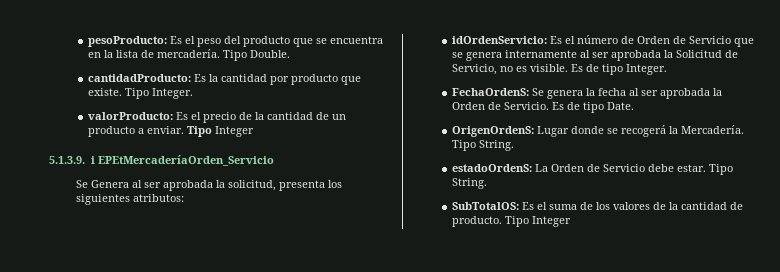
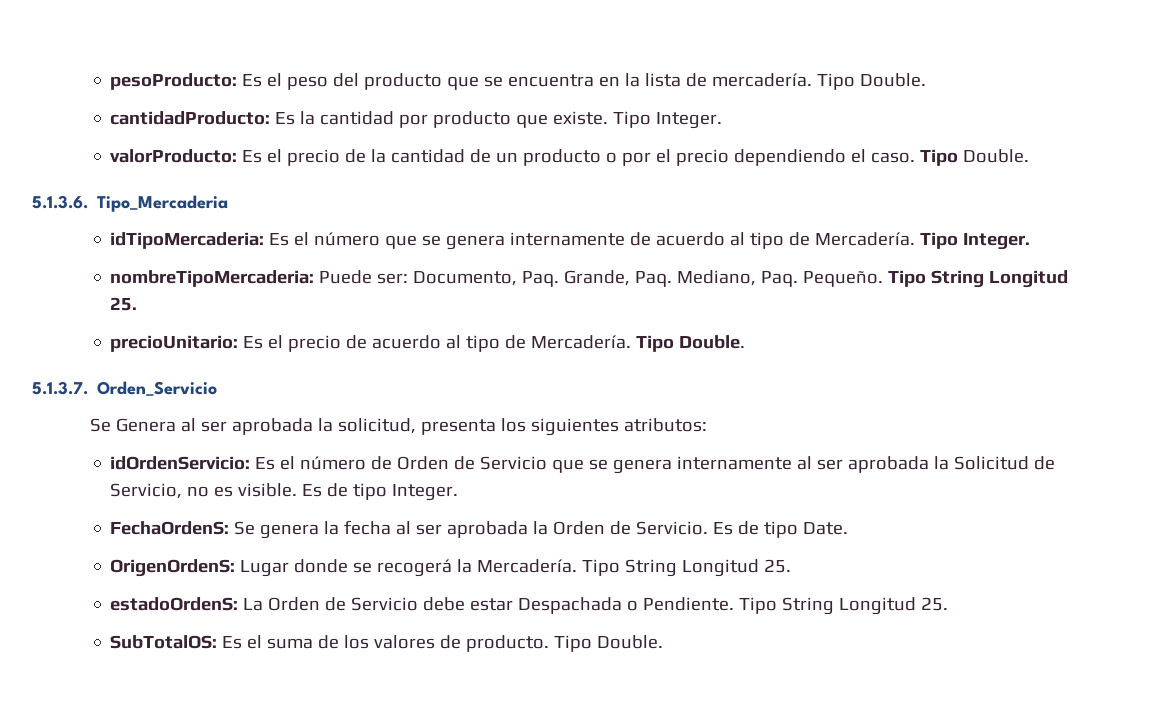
- valorProducto: Es el precio de la cantidad de un producto a enviar. Tipo Integer
- 5.1.3.9. i EPEtMercaderíaOrden_Servicio
+ valorProducto: Es el precio de la cantidad de un producto o por el precio dependiendo el caso. Tipo Double.
+ 5.1.3.6. Tipo_Mercaderia
+ idTipoMercaderia: Es el número que se genera internamente de acuerdo al tipo de Mercadería. Tipo Integer.
+ nombreTipoMercaderia: Puede ser: Documento, Paq. Grande, Paq. Mediano, Paq. Pequeño. Tipo String Longitud 25.
+ precioUnitario: Es el precio de acuerdo al tipo de Mercadería. Tipo Double.
+ 5.1.3.7. Orden_Servicio
- OrigenOrdenS: Lugar donde se recogerá la Mercadería. Tipo String.
+ OrigenOrdenS: Lugar donde se recogerá la Mercadería. Tipo String Longitud 25.
- estadoOrdenS: La Orden de Servicio debe estar. Tipo String.
+ estadoOrdenS: La Orden de Servicio debe estar Despachada o Pendiente. Tipo String Longitud 25.
- SubTotalOS: Es el suma de los valores de la cantidad de producto. Tipo Integer
+ SubTotalOS: Es el suma de los valores de producto. Tipo Double.

